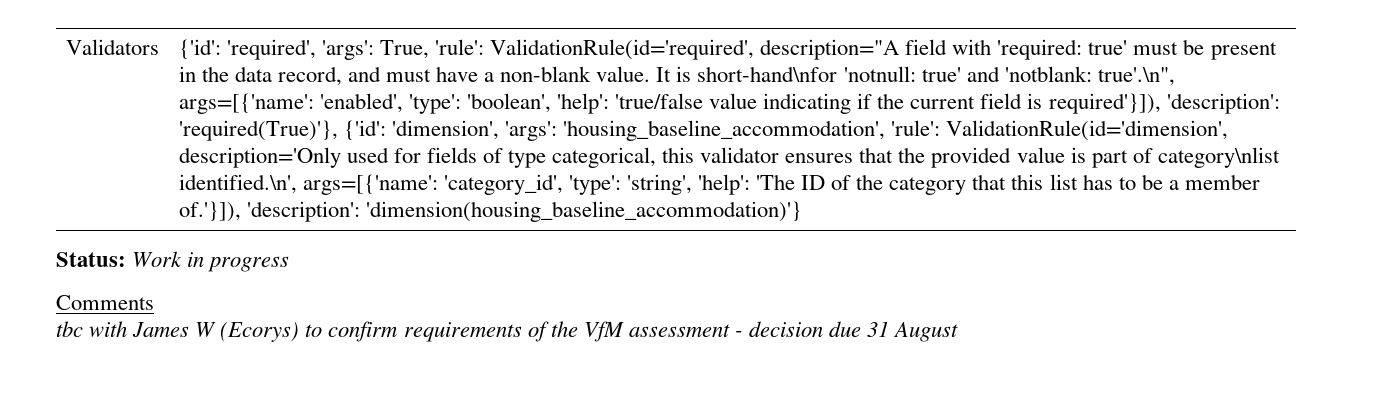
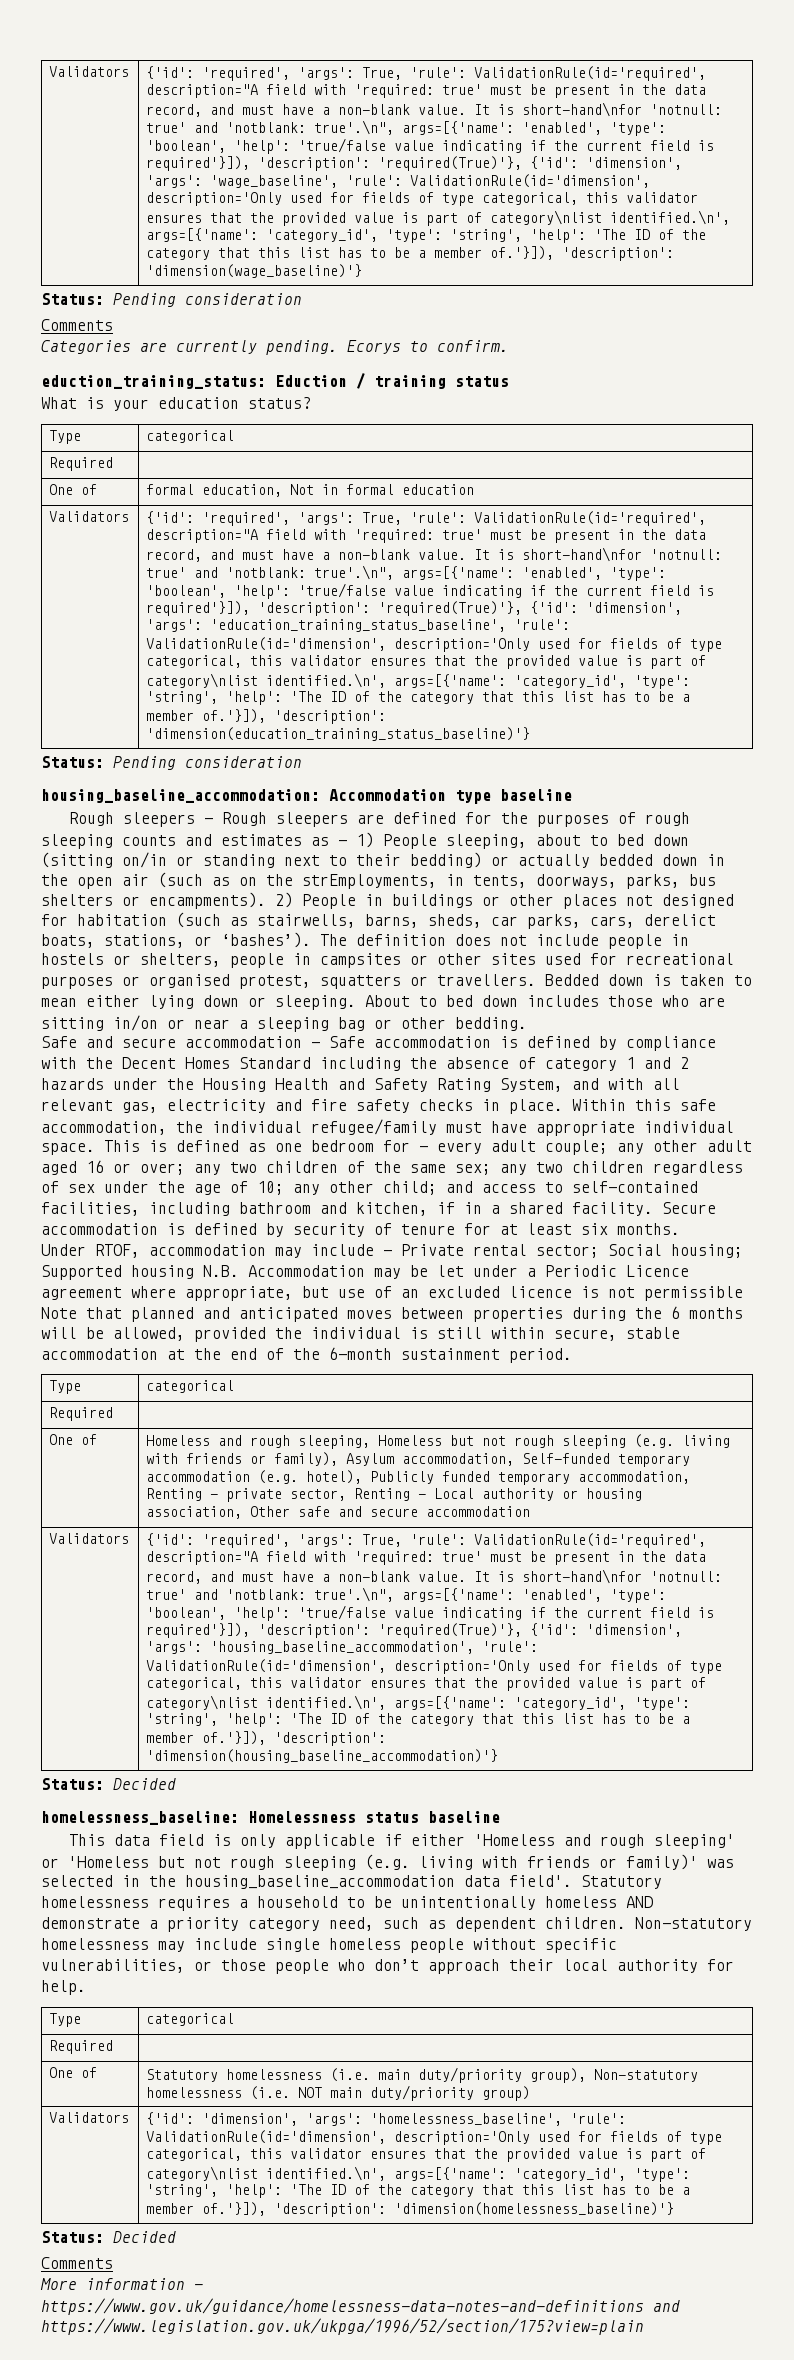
+ Validators | {'id': 'required', 'args': True, 'rule': ValidationRule(id='required', description="A field with 'required: true' must be present in the data record, and must have a non-blank value. It is short-hand\nfor 'notnull: true' and 'notblank: true'.\n", args=[{'name': 'enabled', 'type': 'boolean', 'help': 'true/false value indicating if the current field is required'}]), 'description': 'required(True)'}, {'id': 'dimension', 'args': 'wage_baseline', 'rule': ValidationRule(id='dimension', description='Only used for fields of type categorical, this validator ensures that the provided value is part of category\nlist identified.\n', args=[{'name': 'category_id', 'type': 'string', 'help': 'The ID of the category that this list has to be a member of.'}]), 'description': 'dimension(wage_baseline)'}
+ Status: Pending consideration
+ Comments
+ Categories are currently pending. Ecorys to confirm.
+ eduction_training_status: Eduction / training status
+ What is your education status?
+ Type | categorical
+ Required |
+ One of | formal education, Not in formal education
+ Validators | {'id': 'required', 'args': True, 'rule': ValidationRule(id='required', description="A field with 'required: true' must be present in the data record, and must have a non-blank value. It is short-hand\nfor 'notnull: true' and 'notblank: true'.\n", args=[{'name': 'enabled', 'type': 'boolean', 'help': 'true/false value indicating if the current field is required'}]), 'description': 'required(True)'}, {'id': 'dimension', 'args': 'education_training_status_baseline', 'rule': ValidationRule(id='dimension', description='Only used for fields of type categorical, this validator ensures that the provided value is part of category\nlist identified.\n', args=[{'name': 'category_id', 'type': 'string', 'help': 'The ID of the category that this list has to be a member of.'}]), 'description': 'dimension(education_training_status_baseline)'}
+ Status: Pending consideration
+ housing_baseline_accommodation: Accommodation type baseline
+ Rough sleepers - Rough sleepers are defined for the purposes of rough sleeping counts and estimates as - 1) People sleeping, about to bed down (sitting on/in or standing next to their bedding) or actually bedded down in the open air (such as on the strEmployments, in tents, doorways, parks, bus shelters or encampments). 2) People in buildings or other places not designed for habitation (such as stairwells, barns, sheds, car parks, cars, derelict boats, stations, or ‘bashes’). The definition does not include people in hostels or shelters, people in campsites or other sites used for recreational purposes or organised protest, squatters or travellers. Bedded down is taken to mean either lying down or sleeping. About to bed down includes those who are sitting in/on or near a sleeping bag or other bedding.
+ Safe and secure accommodation - Safe accommodation is defined by compliance with the Decent Homes Standard including the absence of category 1 and 2 hazards under the Housing Health and Safety Rating System, and with all relevant gas, electricity and fire safety checks in place. Within this safe accommodation, the individual refugee/family must have appropriate individual space. This is defined as one bedroom for - every adult couple; any other adult aged 16 or over; any two children of the same sex; any two children regardless of sex under the age of 10; any other child; and access to self-contained facilities, including bathroom and kitchen, if in a shared facility. Secure accommodation is defined by security of tenure for at least six months.
+ Under RTOF, accommodation may include - Private rental sector; Social housing; Supported housing N.B. Accommodation may be let under a Periodic Licence agreement where appropriate, but use of an excluded licence is not permissible Note that planned and anticipated moves between properties during the 6 months will be allowed, provided the individual is still within secure, stable accommodation at the end of the 6-month sustainment period.
+ Type | categorical
+ Required |
+ One of | Homeless and rough sleeping, Homeless but not rough sleeping (e.g. living with friends or family), Asylum accommodation, Self-funded temporary accommodation (e.g. hotel), Publicly funded temporary accommodation, Renting - private sector, Renting - Local authority or housing association, Other safe and secure accommodation
  'dimension(housing_baseline_accommodation)'}
- Status: Work in progress
+ Status: Decided
+ homelessness_baseline: Homelessness status baseline
+ This data field is only applicable if either 'Homeless and rough sleeping' or 'Homeless but not rough sleeping (e.g. living with friends or family)' was selected in the housing_baseline_accommodation data field'. Statutory homelessness requires a household to be unintentionally homeless AND demonstrate a priority category need, such as dependent children. Non-statutory homelessness may include single homeless people without specific vulnerabilities, or those people who don’t approach their local authority for help.
+ Type | categorical
+ Required |
+ One of | Statutory homelessness (i.e. main duty/priority group), Non-statutory homelessness (i.e. NOT main duty/priority group)
+ Validators | {'id': 'dimension', 'args': 'homelessness_baseline', 'rule': ValidationRule(id='dimension', description='Only used for fields of type categorical, this validator ensures that the provided value is part of category\nlist identified.\n', args=[{'name': 'category_id', 'type': 'string', 'help': 'The ID of the category that this list has to be a member of.'}]), 'description': 'dimension(homelessness_baseline)'}
+ Status: Decided
  Comments
- tbc with James W (Ecorys) to confirm requirements of the VfM assessment - decision due 31 August
+ More information - https://www.gov.uk/guidance/homelessness-data-notes-and-definitions and https://www.legislation.gov.uk/ukpga/1996/52/section/175?view=plain

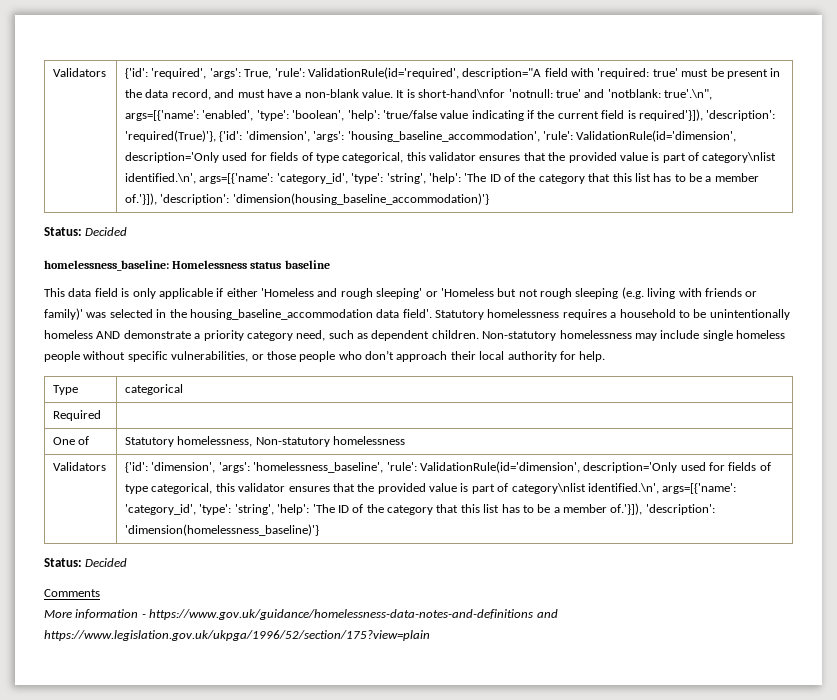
- Validators | {'id': 'required', 'args': True, 'rule': ValidationRule(id='required', description="A field with 'required: true' must be present in the data record, and must have a non-blank value. It is short-hand\nfor 'notnull: true' and 'notblank: true'.\n", args=[{'name': 'enabled', 'type': 'boolean', 'help': 'true/false value indicating if the current field is required'}]), 'description': 'required(True)'}, {'id': 'dimension', 'args': 'wage_baseline', 'rule': ValidationRule(id='dimension', description='Only used for fields of type categorical, this validator ensures that the provided value is part of category\nlist identified.\n', args=[{'name': 'category_id', 'type': 'string', 'help': 'The ID of the category that this list has to be a member of.'}]), 'description': 'dimension(wage_baseline)'}
- Status: Pending consideration
- Comments
- Categories are currently pending. Ecorys to confirm.
- eduction_training_status: Eduction / training status
- What is your education status?
- Type | categorical
- Required |
- One of | formal education, Not in formal education
- Validators | {'id': 'required', 'args': True, 'rule': ValidationRule(id='required', description="A field with 'required: true' must be present in the data record, and must have a non-blank value. It is short-hand\nfor 'notnull: true' and 'notblank: true'.\n", args=[{'name': 'enabled', 'type': 'boolean', 'help': 'true/false value indicating if the current field is required'}]), 'description': 'required(True)'}, {'id': 'dimension', 'args': 'education_training_status_baseline', 'rule': ValidationRule(id='dimension', description='Only used for fields of type categorical, this validator ensures that the provided value is part of category\nlist identified.\n', args=[{'name': 'category_id', 'type': 'string', 'help': 'The ID of the category that this list has to be a member of.'}]), 'description': 'dimension(education_training_status_baseline)'}
- Status: Pending consideration
- housing_baseline_accommodation: Accommodation type baseline
- Rough sleepers - Rough sleepers are defined for the purposes of rough sleeping counts and estimates as - 1) People sleeping, about to bed down (sitting on/in or standing next to their bedding) or actually bedded down in the open air (such as on the strEmployments, in tents, doorways, parks, bus shelters or encampments). 2) People in buildings or other places not designed for habitation (such as stairwells, barns, sheds, car parks, cars, derelict boats, stations, or ‘bashes’). The definition does not include people in hostels or shelters, people in campsites or other sites used for recreational purposes or organised protest, squatters or travellers. Bedded down is taken to mean either lying down or sleeping. About to bed down includes those who are sitting in/on or near a sleeping bag or other bedding.
- Safe and secure accommodation - Safe accommodation is defined by compliance with the Decent Homes Standard including the absence of category 1 and 2 hazards under the Housing Health and Safety Rating System, and with all relevant gas, electricity and fire safety checks in place. Within this safe accommodation, the individual refugee/family must have appropriate individual space. This is defined as one bedroom for - every adult couple; any other adult aged 16 or over; any two children of the same sex; any two children regardless of sex under the age of 10; any other child; and access to self-contained facilities, including bathroom and kitchen, if in a shared facility. Secure accommodation is defined by security of tenure for at least six months.
- Under RTOF, accommodation may include - Private rental sector; Social housing; Supported housing N.B. Accommodation may be let under a Periodic Licence agreement where appropriate, but use of an excluded licence is not permissible Note that planned and anticipated moves between properties during the 6 months will be allowed, provided the individual is still within secure, stable accommodation at the end of the 6-month sustainment period.
- Type | categorical
- Required |
- One of | Homeless and rough sleeping, Homeless but not rough sleeping (e.g. living with friends or family), Asylum accommodation, Self-funded temporary accommodation (e.g. hotel), Publicly funded temporary accommodation, Renting - private sector, Renting - Local authority or housing association, Other safe and secure accommodation
- One of | Statutory homelessness (i.e. main duty/priority group), Non-statutory homelessness (i.e. NOT main duty/priority group)
+ One of | Statutory homelessness, Non-statutory homelessness

